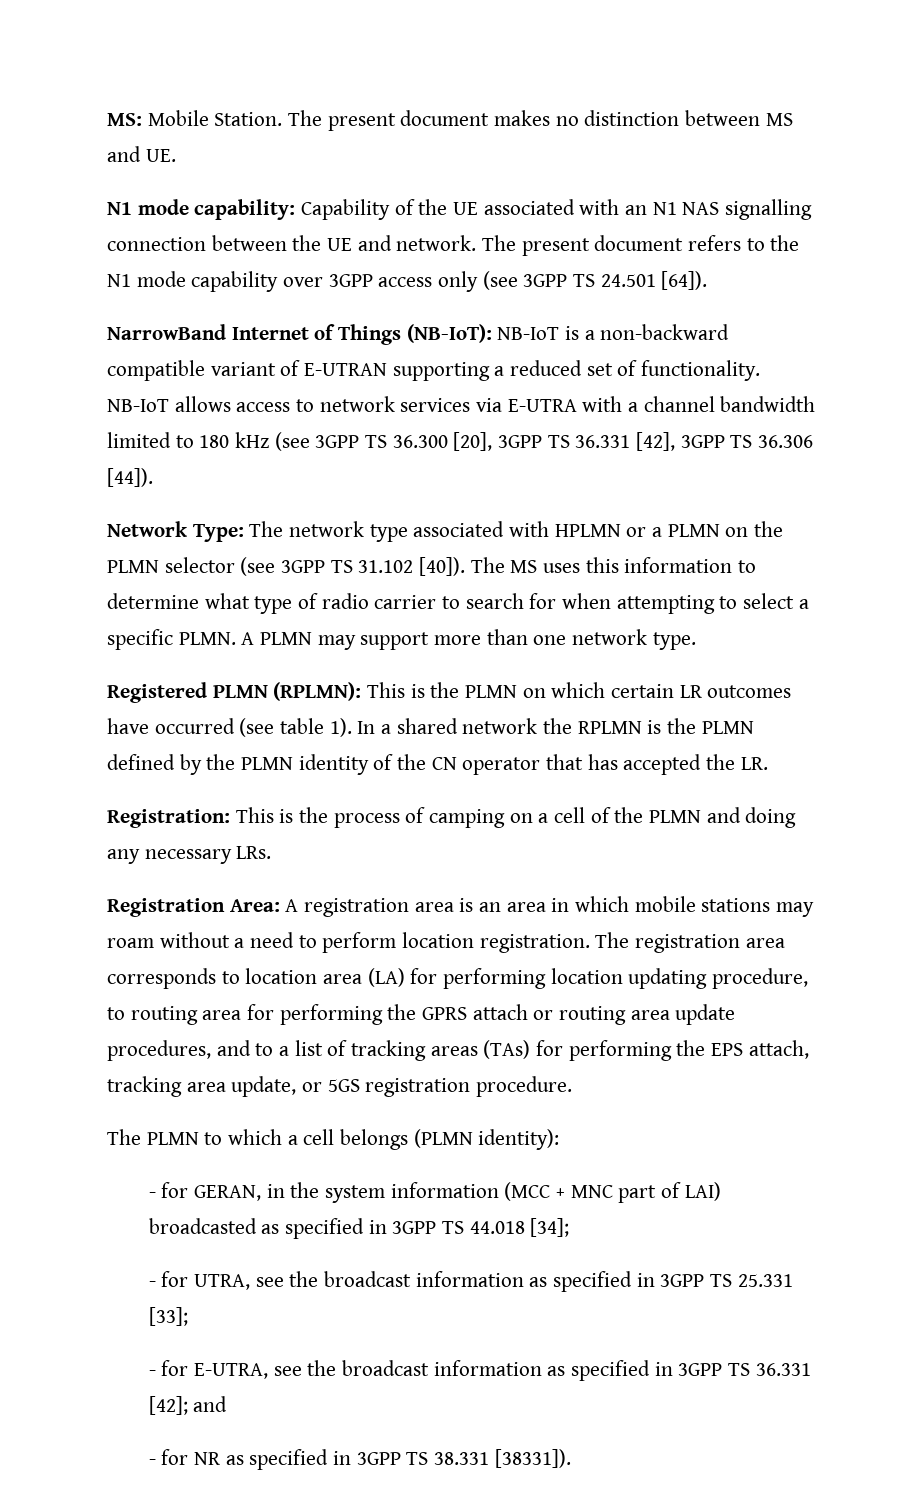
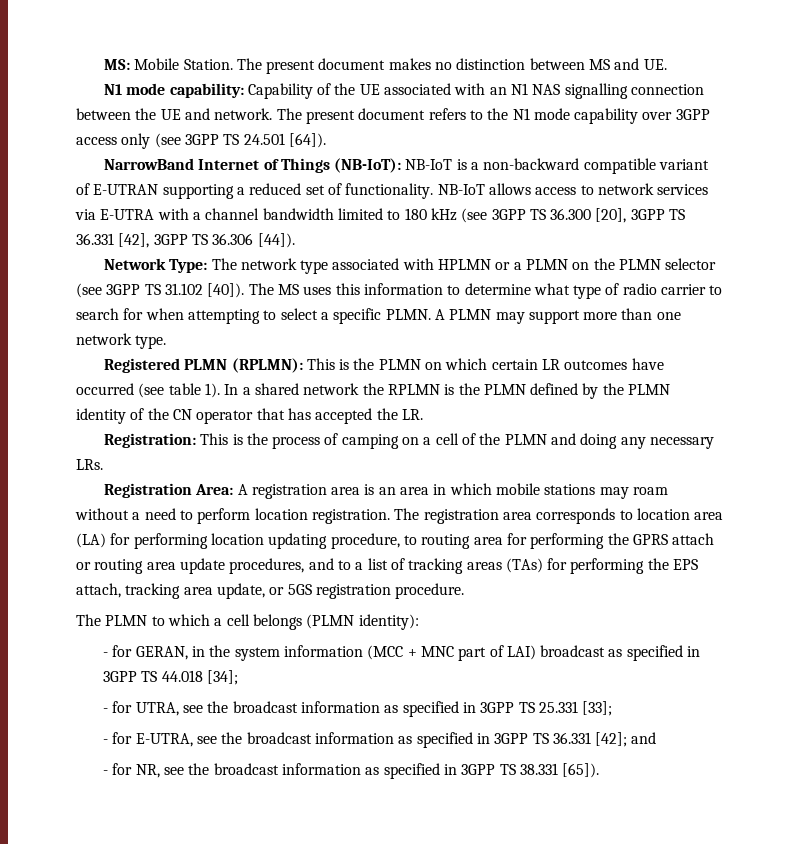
- - for GERAN, in the system information (MCC + MNC part of LAI) broadcasted as specified in 3GPP TS 44.018 [34];
+ - for GERAN, in the system information (MCC + MNC part of LAI) broadcast as specified in 3GPP TS 44.018 [34];
- - for NR as specified in 3GPP TS 38.331 [38331]).
+ - for NR, see the broadcast information as specified in 3GPP TS 38.331 [65]).

